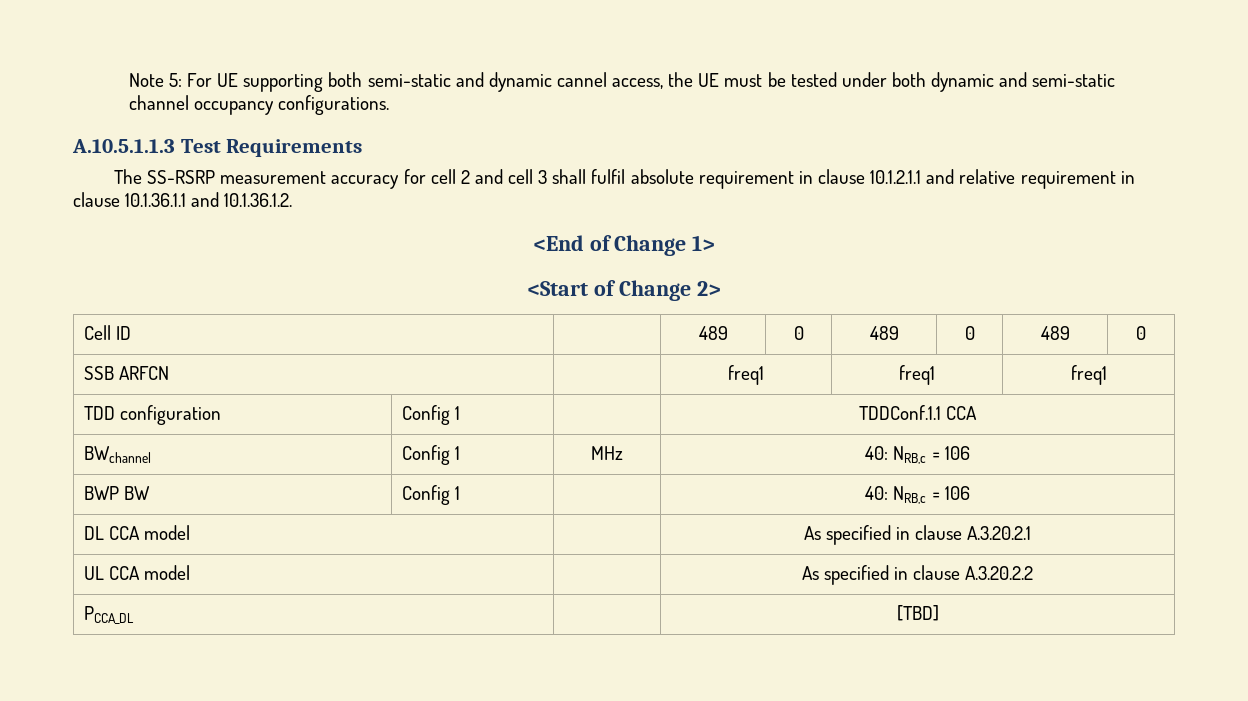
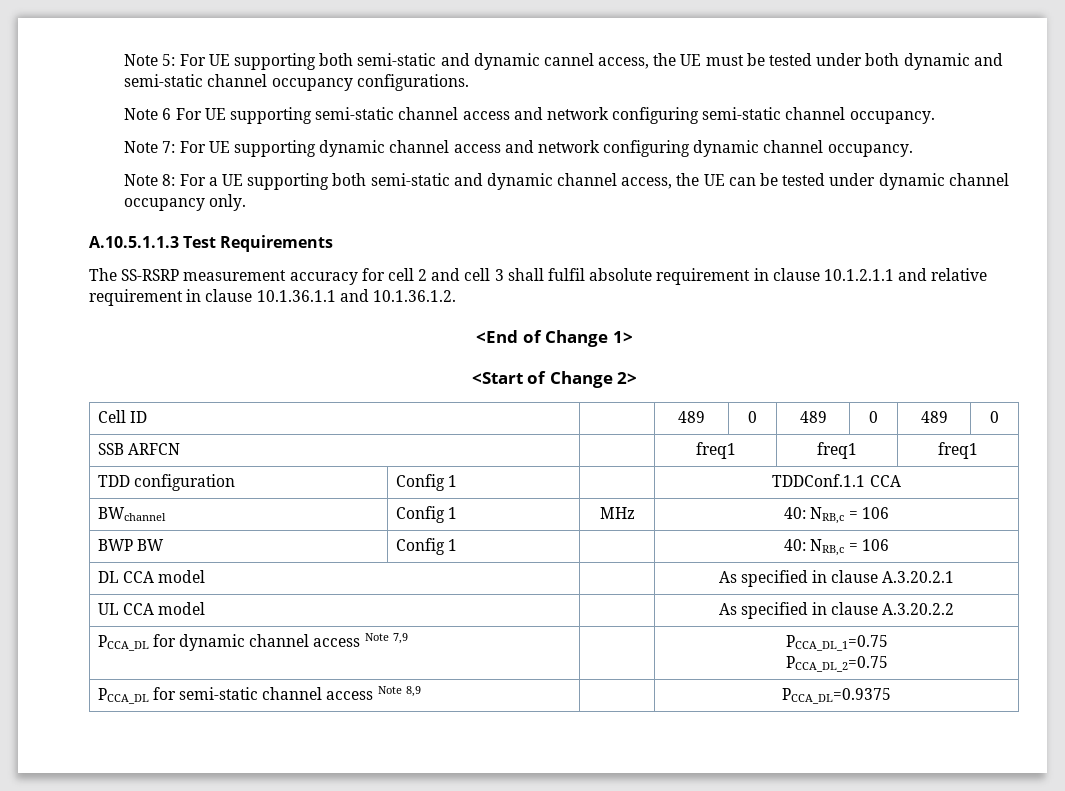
+ Note 6 For UE supporting semi-static channel access and network configuring semi-static channel occupancy.
+ Note 7: For UE supporting dynamic channel access and network configuring dynamic channel occupancy.
+ Note 8: For a UE supporting both semi-static and dynamic channel access, the UE can be tested under dynamic channel occupancy only.
- PCCA_DL | | [TBD]
+ PCCA_DL for dynamic channel access Note 7,9 | | PCCA_DL_1=0.75
+ PCCA_DL_2=0.75
+ PCCA_DL for semi-static channel access Note 8,9 | | PCCA_DL=0.9375

